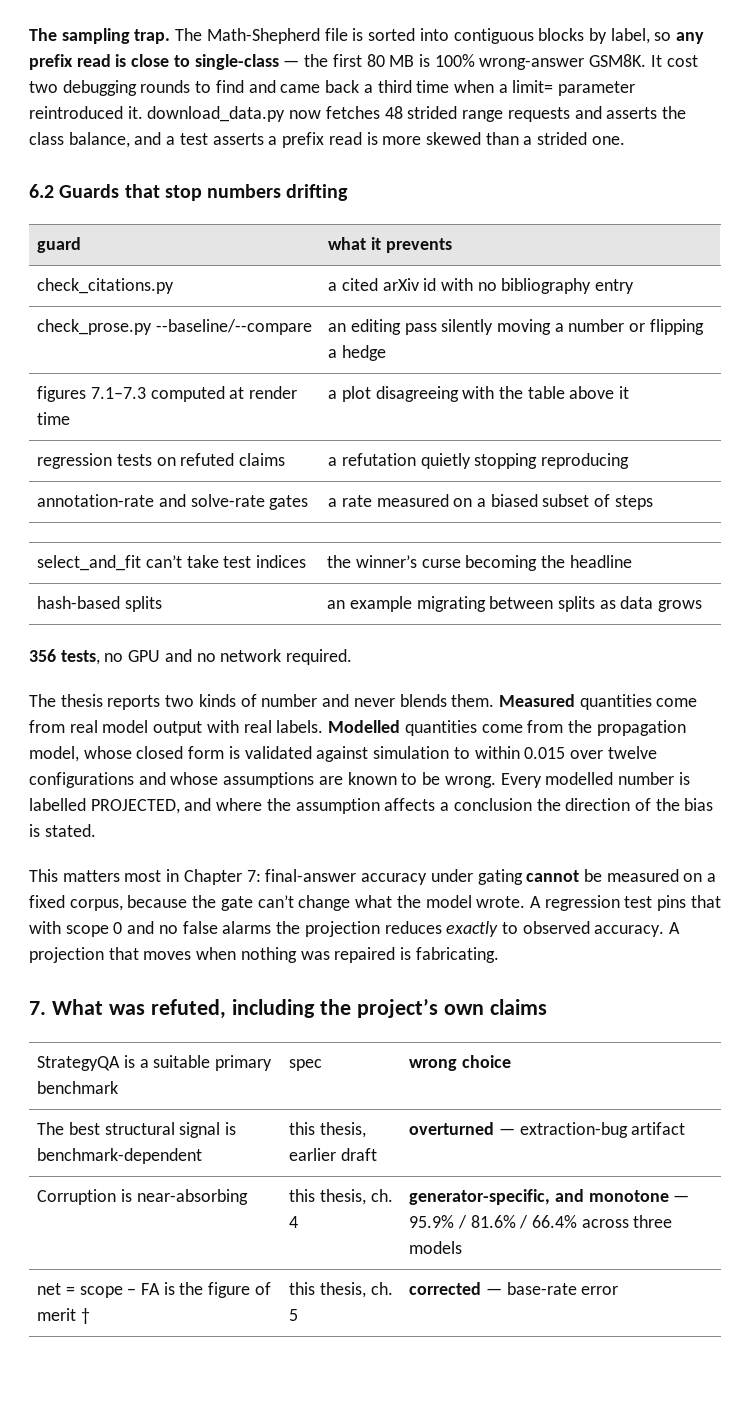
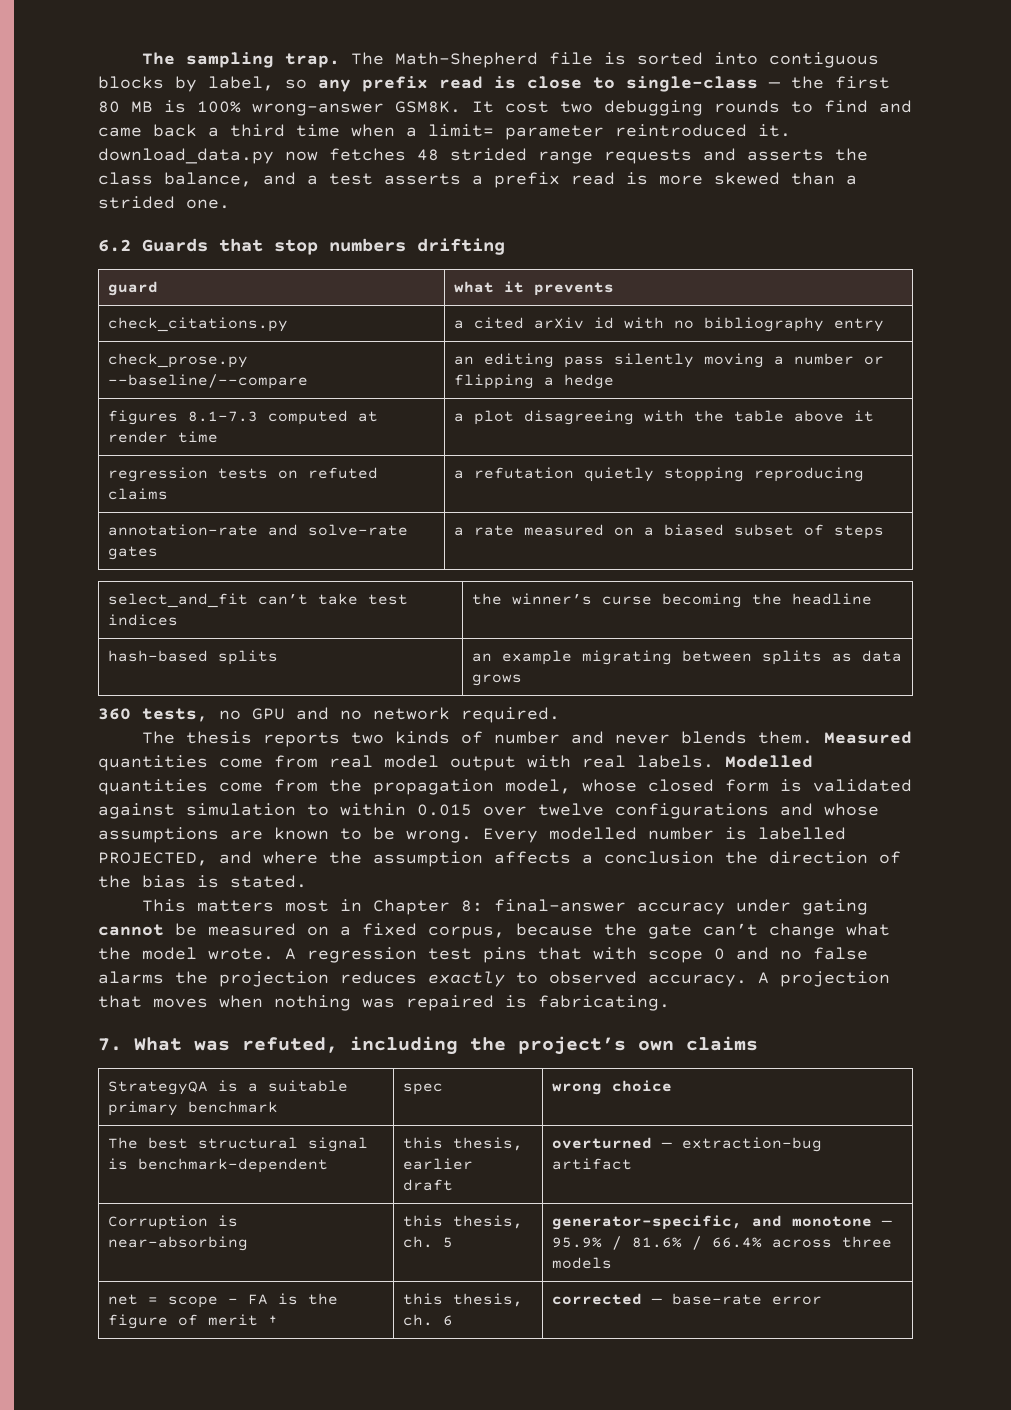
- figures 7.1–7.3 computed at render time | a plot disagreeing with the table above it
+ figures 8.1–7.3 computed at render time | a plot disagreeing with the table above it
- 356 tests, no GPU and no network required.
+ 360 tests, no GPU and no network required.
- This matters most in Chapter 7: final-answer accuracy under gating cannot be measured on a fixed corpus, because the gate can’t change what the model wrote.
+ This matters most in Chapter 8: final-answer accuracy under gating cannot be measured on a fixed corpus, because the gate can’t change what the model wrote.
- Corruption is near-absorbing | this thesis, ch. 4 | generator-specific, and monotone — 95.9% / 81.6% / 66.4% across three models
+ Corruption is near-absorbing | this thesis, ch. 5 | generator-specific, and monotone — 95.9% / 81.6% / 66.4% across three models
- net = scope − FA is the figure of merit † | this thesis, ch. 5 | corrected — base-rate error
+ net = scope − FA is the figure of merit † | this thesis, ch. 6 | corrected — base-rate error

